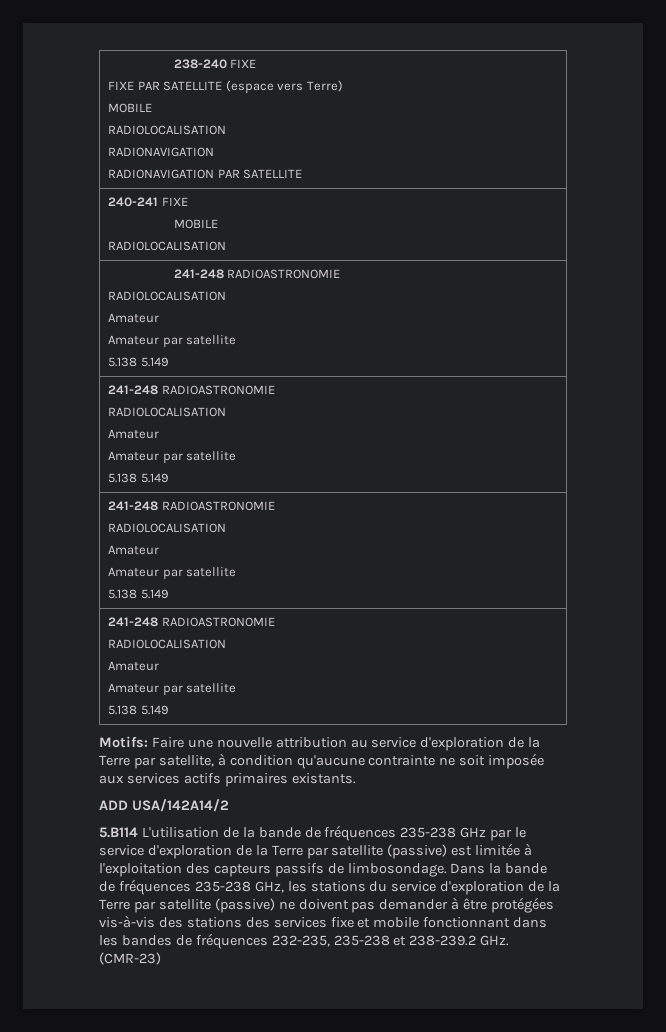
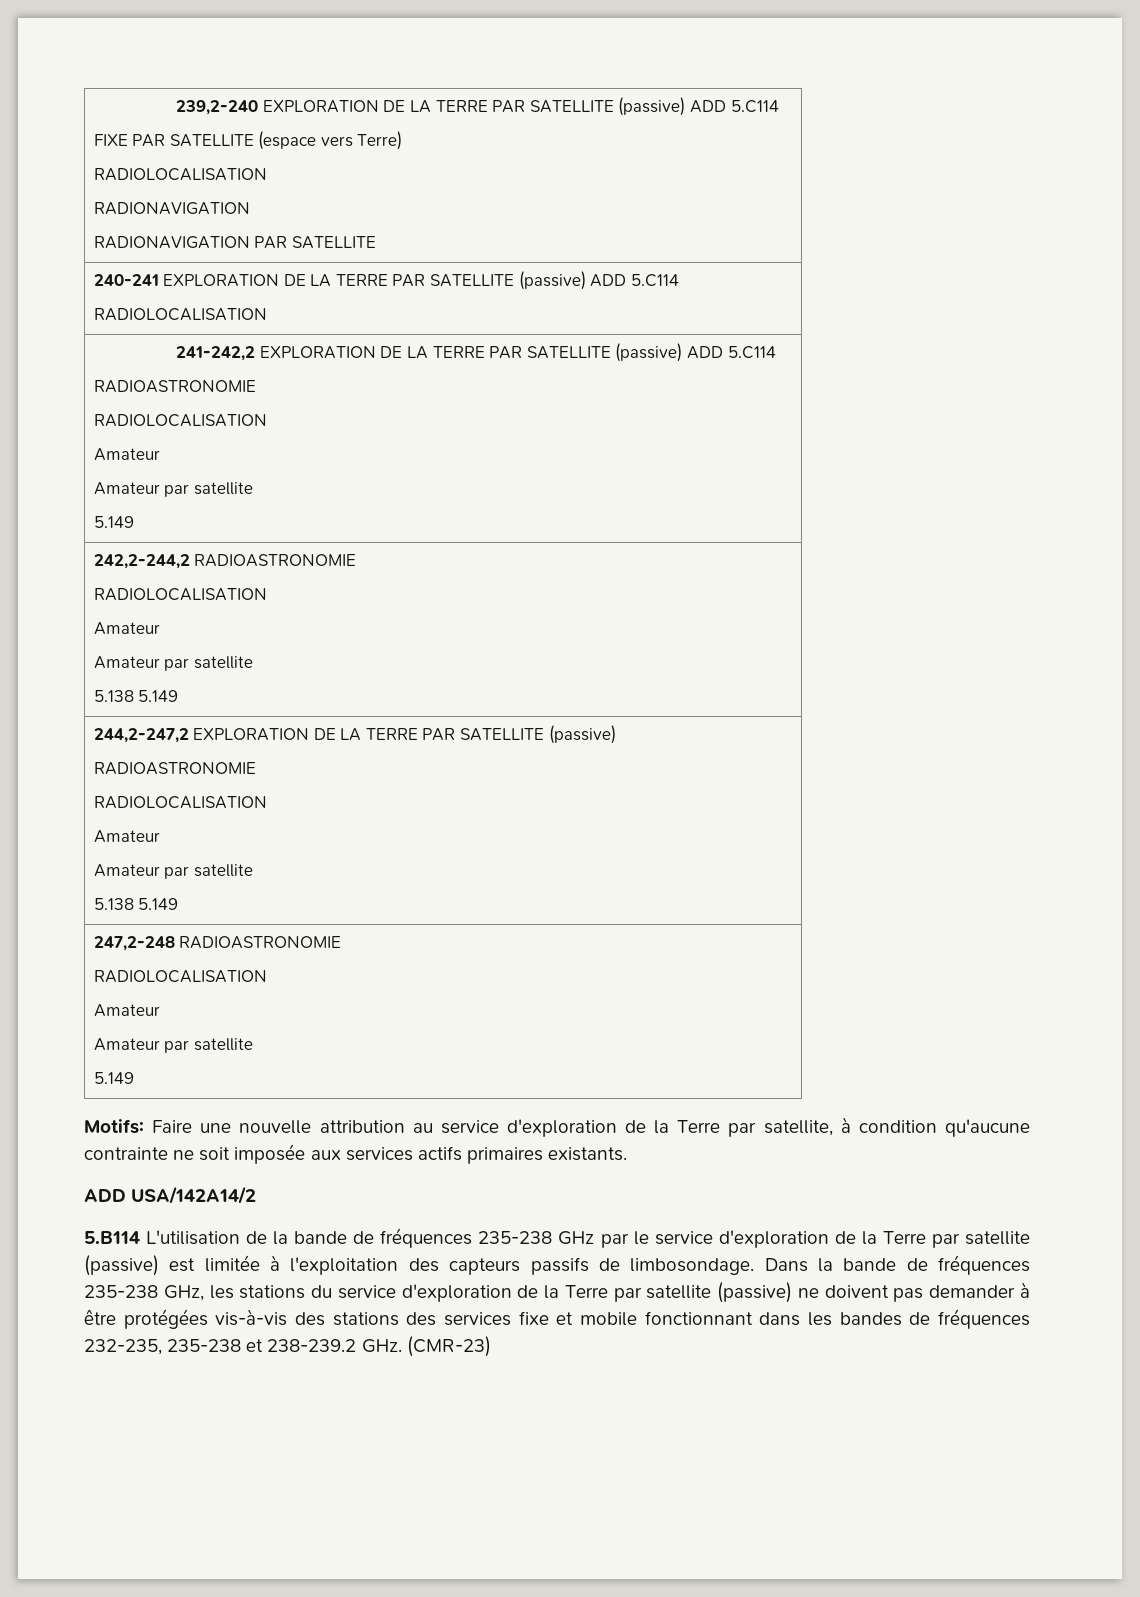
- 238-240 FIXE
+ 239,2-240 EXPLORATION DE LA TERRE PAR SATELLITE (passive) ADD 5.C114
  FIXE PAR SATELLITE (espace vers Terre)
- MOBILE
- 240-241 FIXE
- MOBILE
+ 240-241 EXPLORATION DE LA TERRE PAR SATELLITE (passive) ADD 5.C114
  RADIOLOCALISATION
- 241-248 RADIOASTRONOMIE
+ 241-242,2 EXPLORATION DE LA TERRE PAR SATELLITE (passive) ADD 5.C114
+ RADIOASTRONOMIE
+ RADIOLOCALISATION
+ Amateur
+ Amateur par satellite
+ 5.149
+ 242,2-244,2 RADIOASTRONOMIE
  RADIOLOCALISATION
  Amateur
  Amateur par satellite
  5.138 5.149
- 241-248 RADIOASTRONOMIE
+ 244,2-247,2 EXPLORATION DE LA TERRE PAR SATELLITE (passive)
+ RADIOASTRONOMIE
  RADIOLOCALISATION
  Amateur
  Amateur par satellite
  5.138 5.149
- 241-248 RADIOASTRONOMIE
+ 247,2-248 RADIOASTRONOMIE
  RADIOLOCALISATION
  Amateur
  Amateur par satellite
- 5.138 5.149
- 241-248 RADIOASTRONOMIE
- RADIOLOCALISATION
- Amateur
- Amateur par satellite
- 5.138 5.149
+ 5.149

